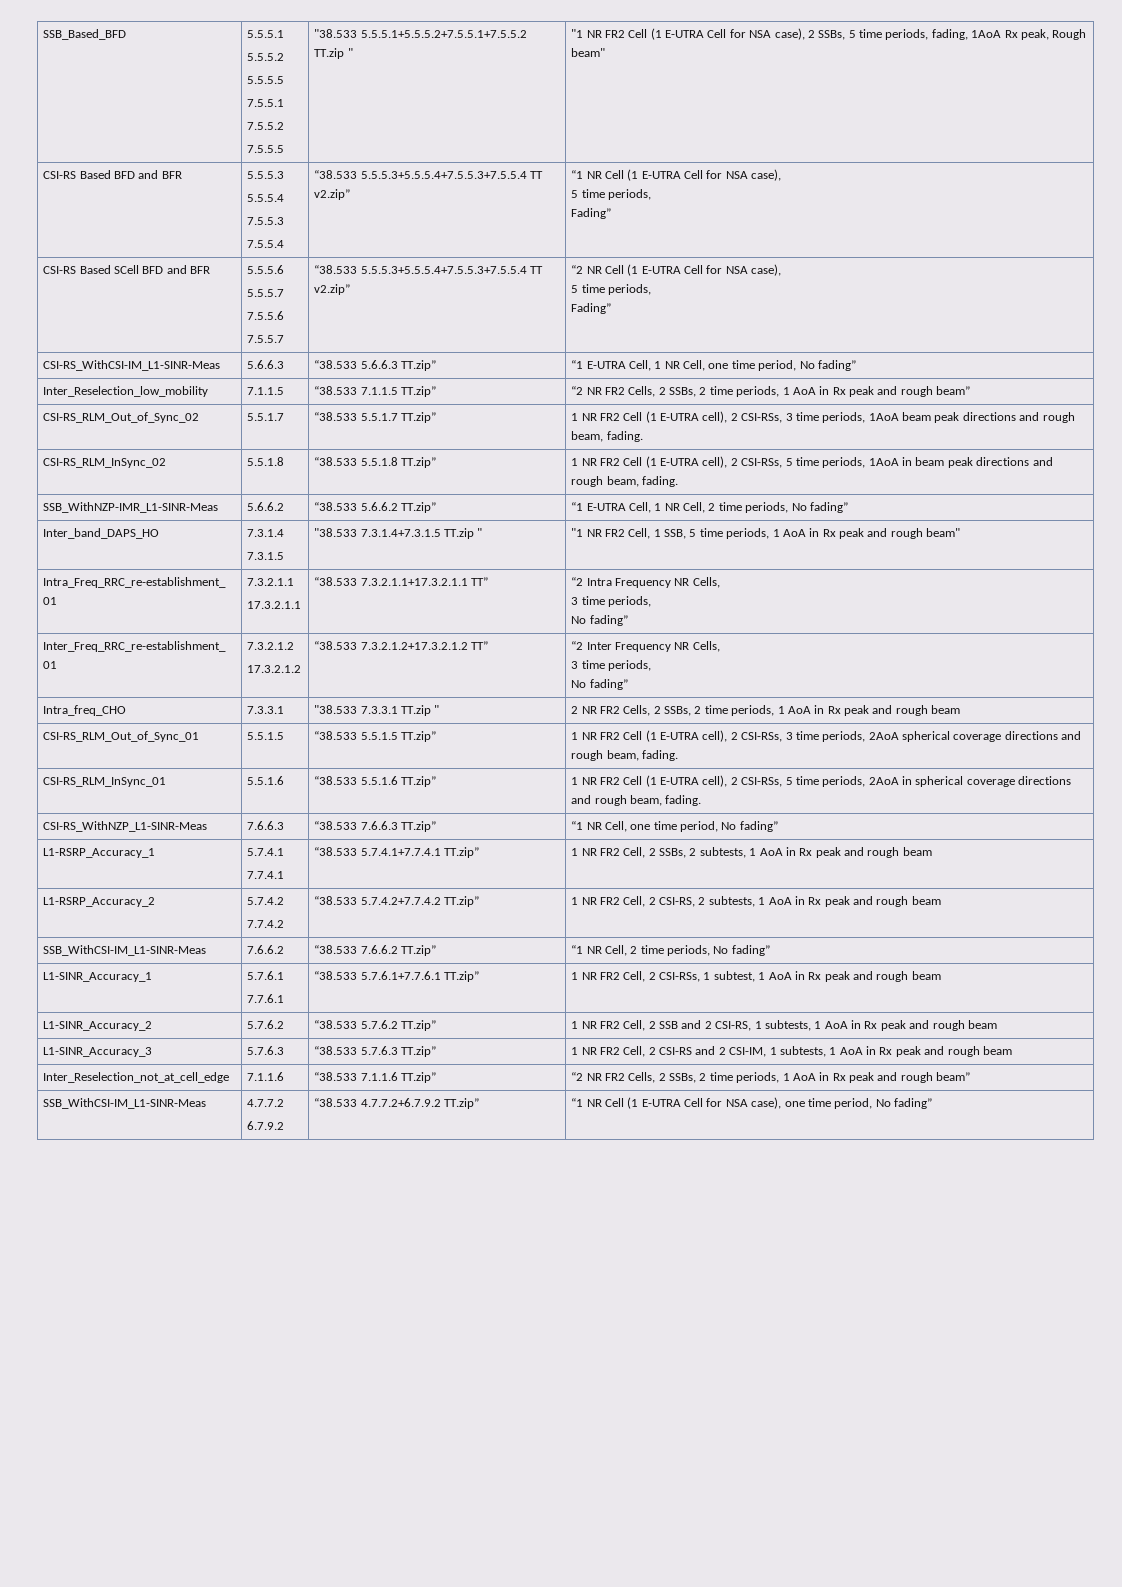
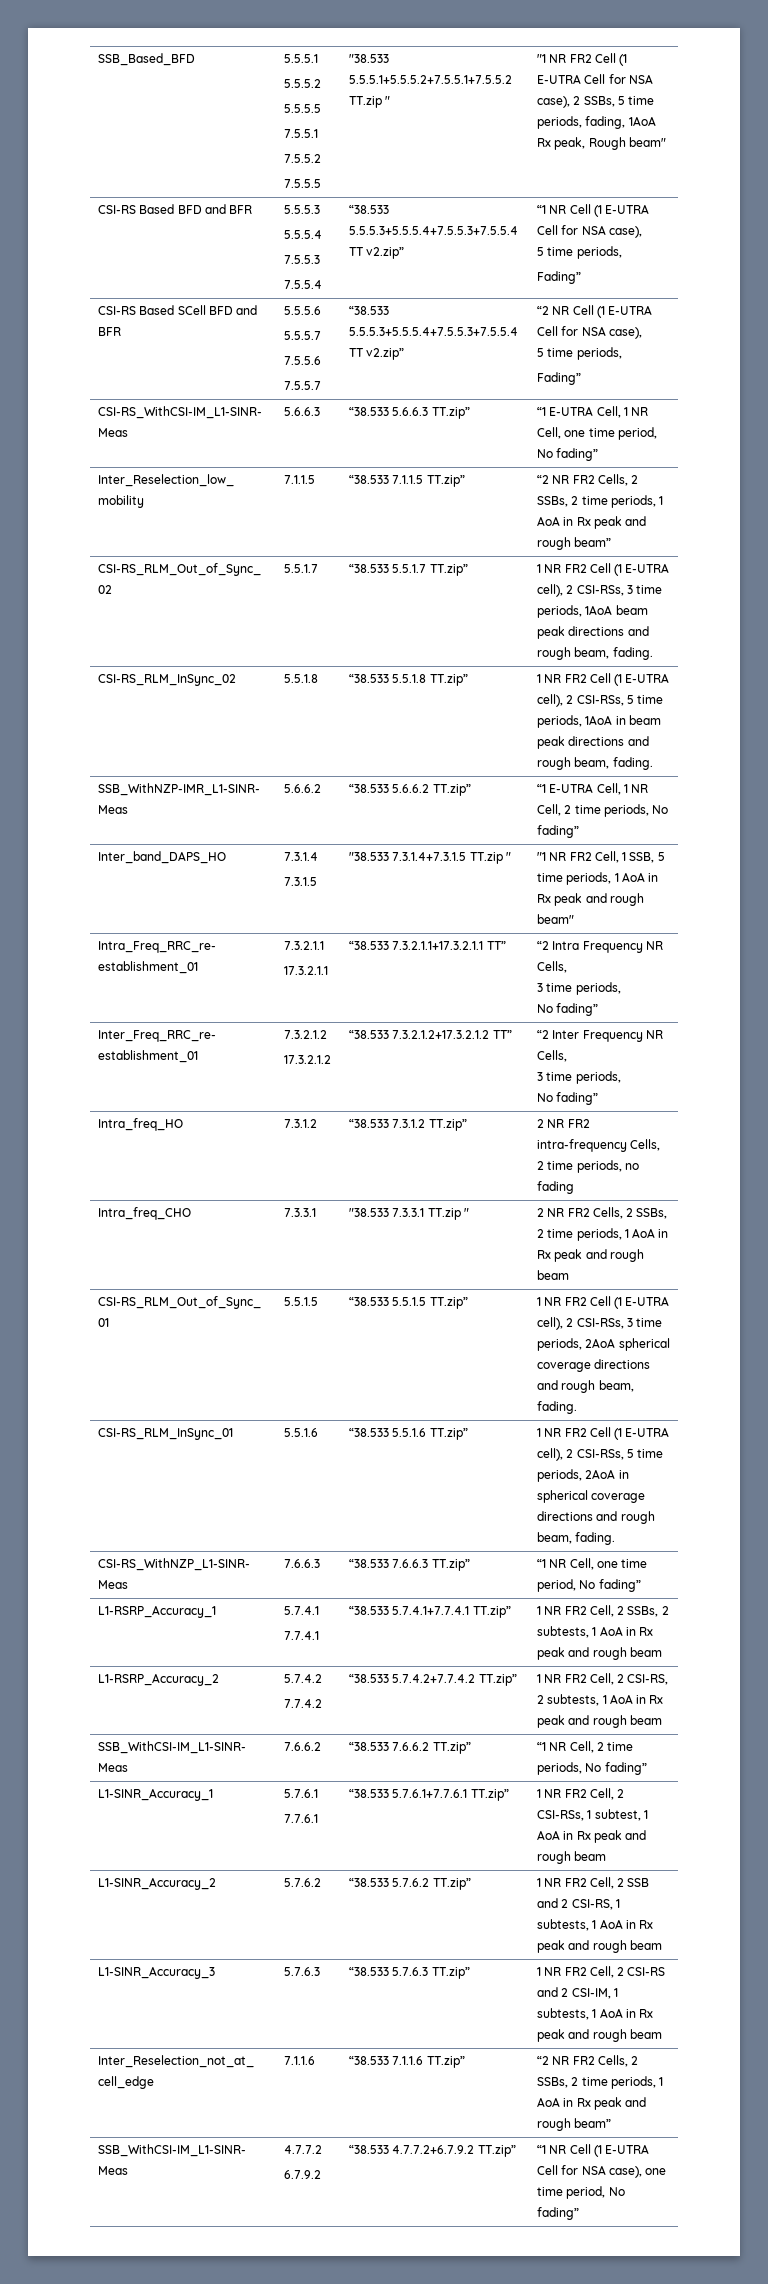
+ Intra_freq_HO | 7.3.1.2 | “38.533 7.3.1.2 TT.zip” | 2 NR FR2 intra-frequency Cells, 2 time periods, no fading

